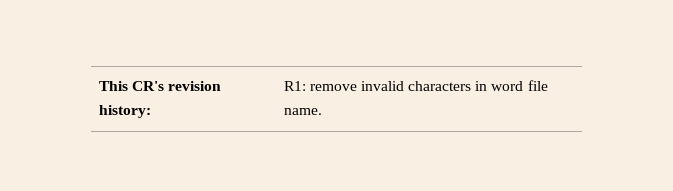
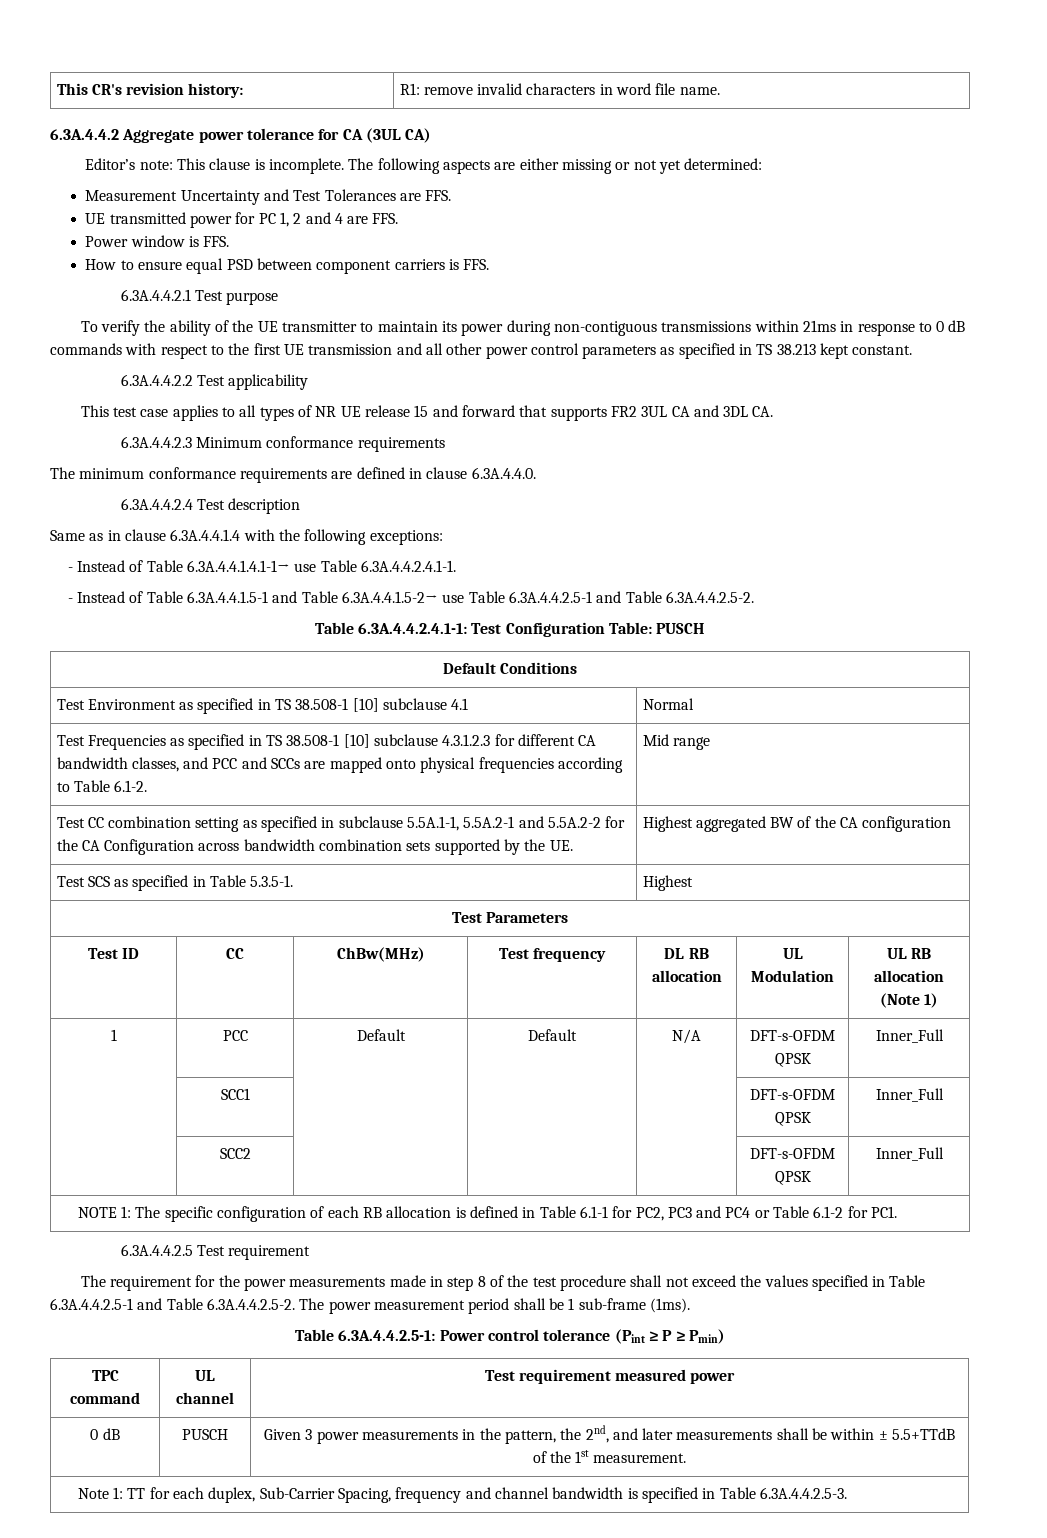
+ 6.3A.4.4.2 Aggregate power tolerance for CA (3UL CA)
+ Editor’s note: This clause is incomplete. The following aspects are either missing or not yet determined:
+ Measurement Uncertainty and Test Tolerances are FFS.
+ UE transmitted power for PC 1, 2 and 4 are FFS.
+ Power window is FFS.
+ How to ensure equal PSD between component carriers is FFS.
+ 6.3A.4.4.2.1 Test purpose
+ To verify the ability of the UE transmitter to maintain its power during non-contiguous transmissions within 21ms in response to 0 dB commands with respect to the first UE transmission and all other power control parameters as specified in TS 38.213 kept constant.
+ 6.3A.4.4.2.2 Test applicability
+ This test case applies to all types of NR UE release 15 and forward that supports FR2 3UL CA and 3DL CA.
+ 6.3A.4.4.2.3 Minimum conformance requirements
+ The minimum conformance requirements are defined in clause 6.3A.4.4.0.
+ 6.3A.4.4.2.4 Test description
+ Same as in clause 6.3A.4.4.1.4 with the following exceptions:
+ - Instead of Table 6.3A.4.4.1.4.1-1→ use Table 6.3A.4.4.2.4.1-1.
+ - Instead of Table 6.3A.4.4.1.5-1 and Table 6.3A.4.4.1.5-2→ use Table 6.3A.4.4.2.5-1 and Table 6.3A.4.4.2.5-2.
+ Table 6.3A.4.4.2.4.1-1: Test Configuration Table: PUSCH
+ Default Conditions
+ Test Environment as specified in TS 38.508-1 [10] subclause 4.1 | Normal
+ Test Frequencies as specified in TS 38.508-1 [10] subclause 4.3.1.2.3 for different CA bandwidth classes, and PCC and SCCs are mapped onto physical frequencies according to Table 6.1-2. | Mid range
+ Test CC combination setting as specified in subclause 5.5A.1-1, 5.5A.2-1 and 5.5A.2-2 for the CA Configuration across bandwidth combination sets supported by the UE. | Highest aggregated BW of the CA configuration
+ Test SCS as specified in Table 5.3.5-1. | Highest
+ Test Parameters
+ Test ID | CC | ChBw(MHz) | Test frequency | DL RB allocation | UL Modulation | UL RB allocation (Note 1)
+ 1 | PCC | Default | Default | N/A | DFT-s-OFDM QPSK | Inner_Full
+ | SCC1 | | | | DFT-s-OFDM QPSK | Inner_Full
+ | SCC2 | | | | DFT-s-OFDM QPSK | Inner_Full
+ NOTE 1: The specific configuration of each RB allocation is defined in Table 6.1-1 for PC2, PC3 and PC4 or Table 6.1-2 for PC1.
+ 6.3A.4.4.2.5 Test requirement
+ The requirement for the power measurements made in step 8 of the test procedure shall not exceed the values specified in Table 6.3A.4.4.2.5-1 and Table 6.3A.4.4.2.5-2. The power measurement period shall be 1 sub-frame (1ms).
+ Table 6.3A.4.4.2.5-1: Power control tolerance (Pint ≥ P ≥ Pmin)
+ TPC command | UL channel | Test requirement measured power
+ 0 dB | PUSCH | Given 3 power measurements in the pattern, the 2nd, and later measurements shall be within ± 5.5+TTdB of the 1st measurement.
+ Note 1: TT for each duplex, Sub-Carrier Spacing, frequency and channel bandwidth is specified in Table 6.3A.4.4.2.5-3.

